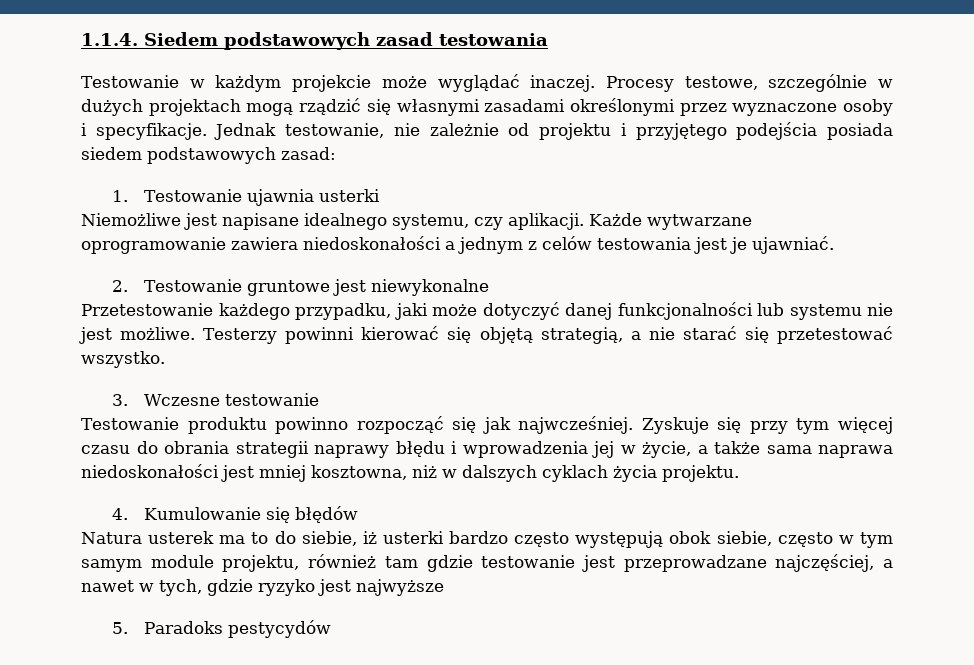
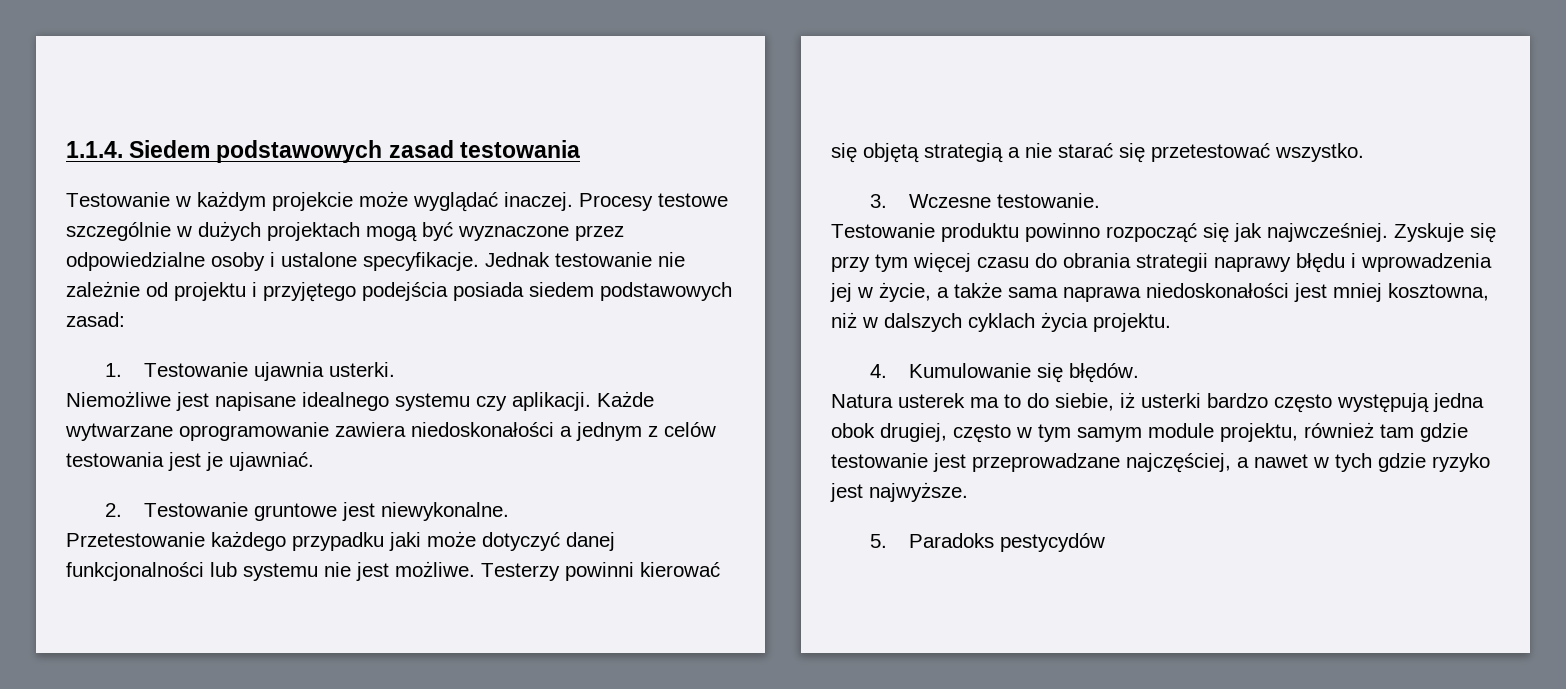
- Procesy testowe, szczególnie w dużych projektach mogą rządzić się własnymi zasadami określonymi przez wyznaczone osoby i specyfikacje.
+ Procesy testowe szczególnie w dużych projektach mogą być wyznaczone przez odpowiedzialne osoby i ustalone specyfikacje.
- Jednak testowanie, nie zależnie od projektu i przyjętego podejścia posiada siedem podstawowych zasad:
+ Jednak testowanie nie zależnie od projektu i przyjętego podejścia posiada siedem podstawowych zasad:
- 1. Testowanie ujawnia usterki
+ 1. Testowanie ujawnia usterki.
- Niemożliwe jest napisane idealnego systemu, czy aplikacji.
+ Niemożliwe jest napisane idealnego systemu czy aplikacji.
- 2. Testowanie gruntowe jest niewykonalne
+ 2. Testowanie gruntowe jest niewykonalne.
- Przetestowanie każdego przypadku, jaki może dotyczyć danej funkcjonalności lub systemu nie jest możliwe.
+ Przetestowanie każdego przypadku jaki może dotyczyć danej funkcjonalności lub systemu nie jest możliwe.
- Testerzy powinni kierować się objętą strategią, a nie starać się przetestować wszystko.
+ Testerzy powinni kierować się objętą strategią a nie starać się przetestować wszystko.
- 3. Wczesne testowanie
+ 3. Wczesne testowanie.
- 4. Kumulowanie się błędów
+ 4. Kumulowanie się błędów.
- Natura usterek ma to do siebie, iż usterki bardzo często występują obok siebie, często w tym samym module projektu, również tam gdzie testowanie jest przeprowadzane najczęściej, a nawet w tych, gdzie ryzyko jest najwyższe
+ Natura usterek ma to do siebie, iż usterki bardzo często występują jedna obok drugiej, często w tym samym module projektu, również tam gdzie testowanie jest przeprowadzane najczęściej, a nawet w tych gdzie ryzyko jest najwyższe.

